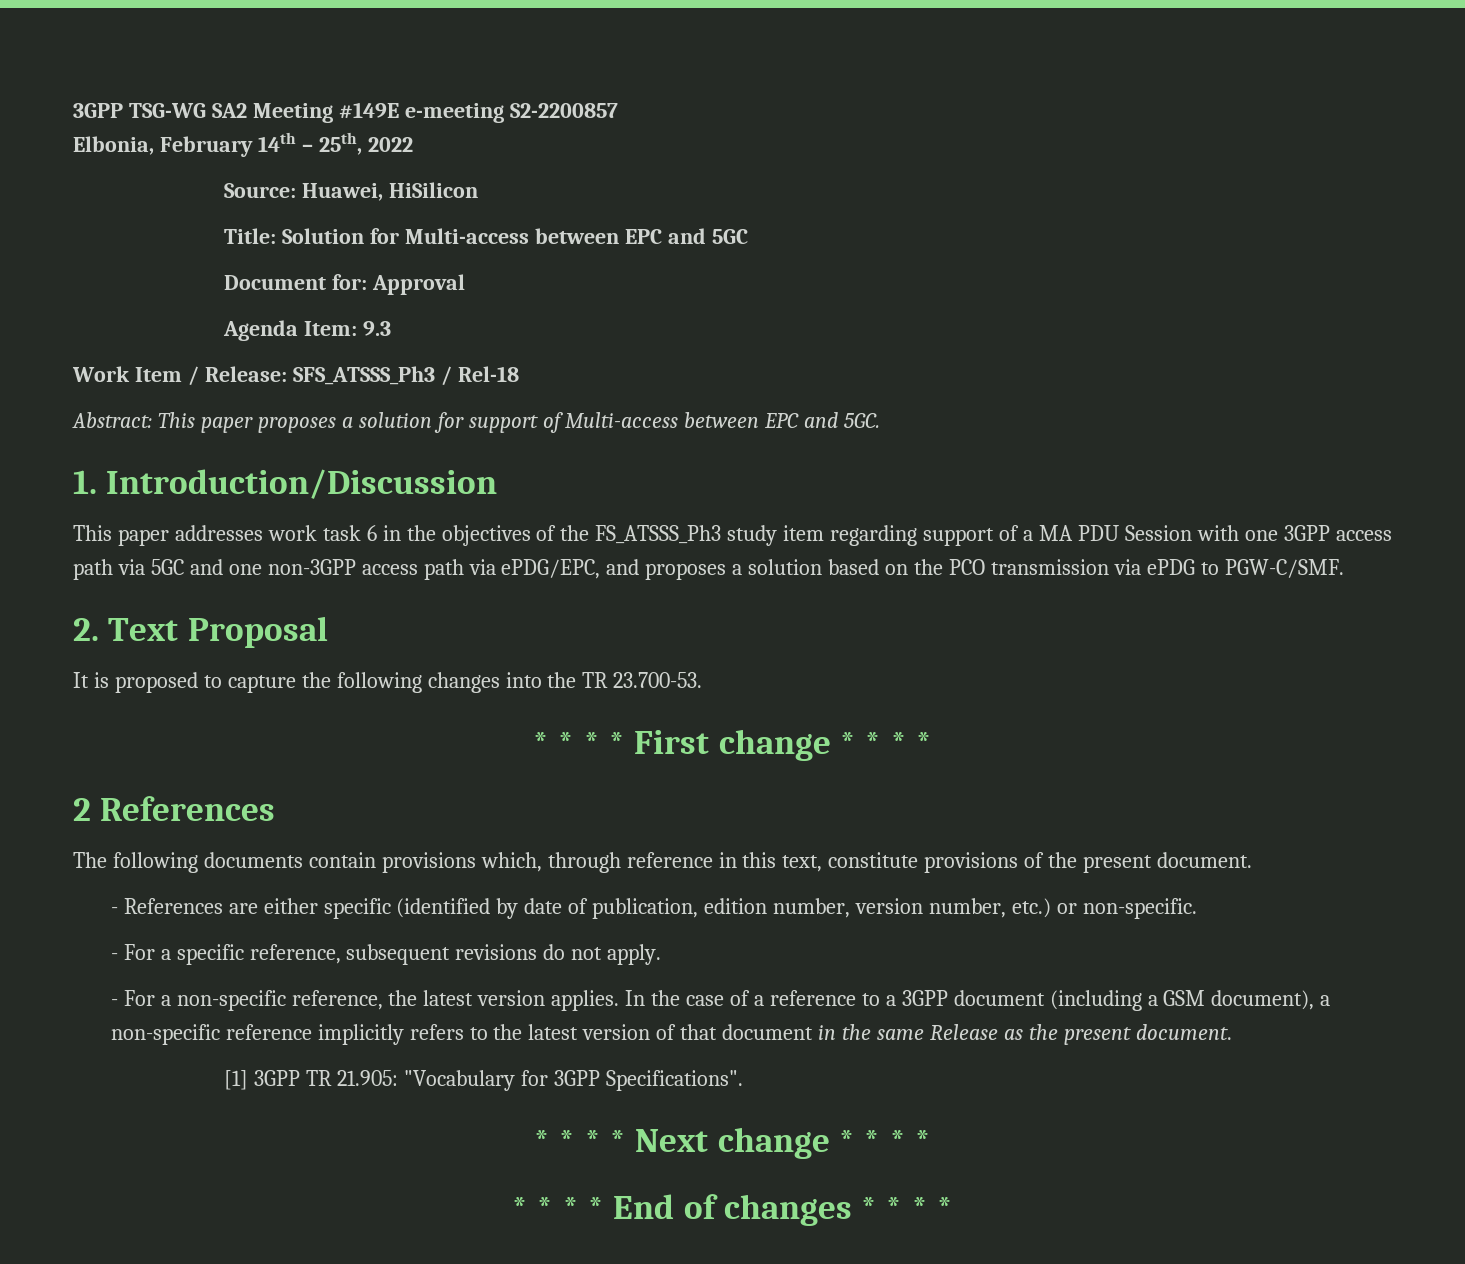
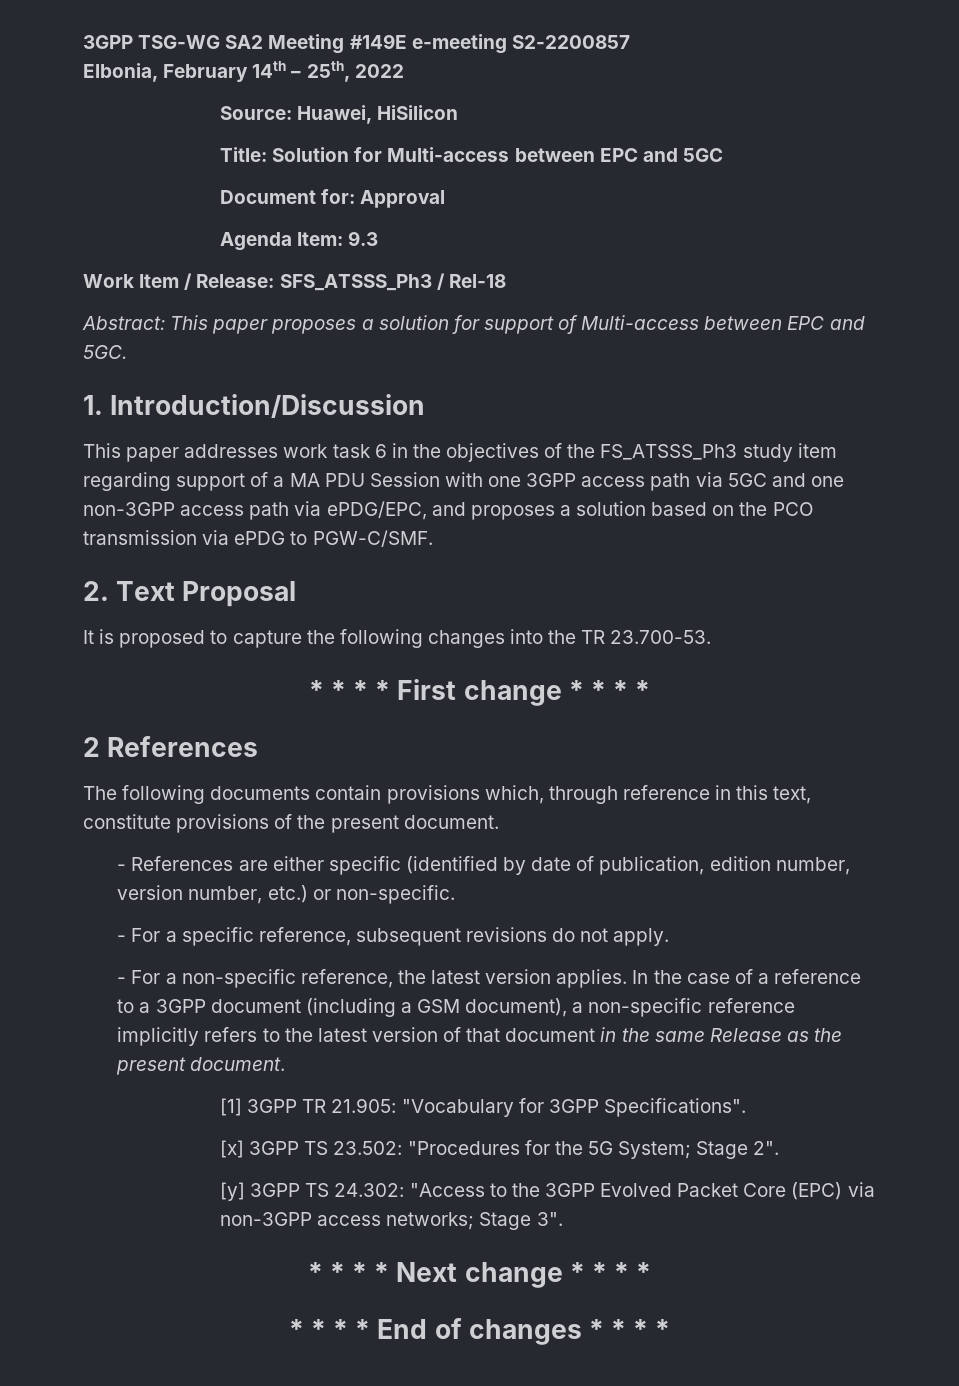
+ [x] 3GPP TS 23.502: "Procedures for the 5G System; Stage 2".
+ [y] 3GPP TS 24.302: "Access to the 3GPP Evolved Packet Core (EPC) via non-3GPP access networks; Stage 3".

